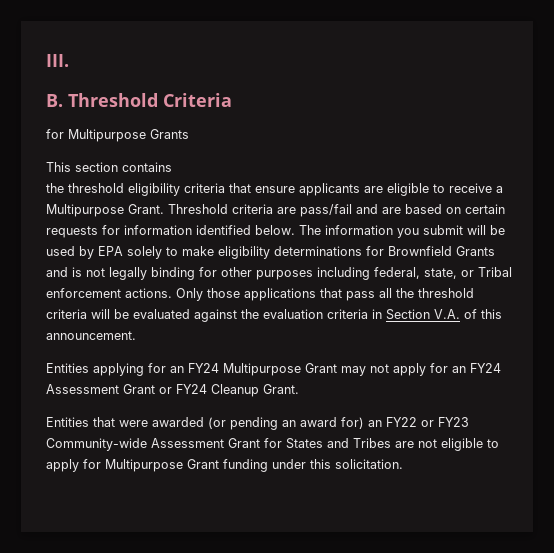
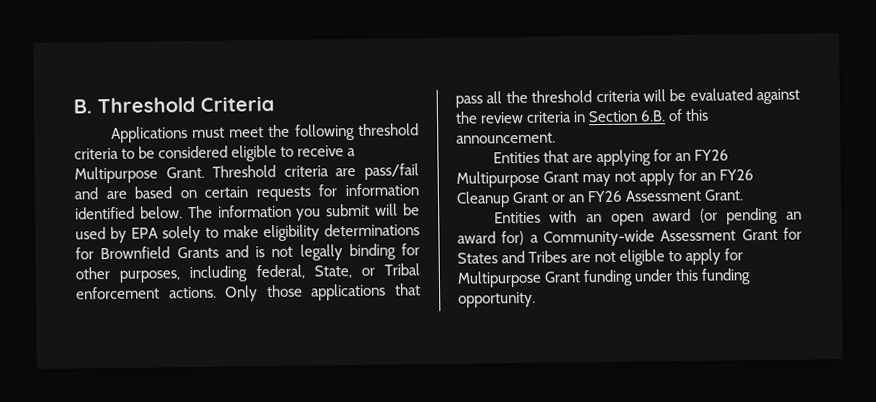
- III.
- for Multipurpose Grants
- This section contains
- the threshold eligibility criteria that ensure applicants are eligible to receive a Multipurpose Grant.
+ Applications must meet the following threshold criteria to be considered eligible to receive a Multipurpose Grant.
- The information you submit will be used by EPA solely to make eligibility determinations for Brownfield Grants and is not legally binding for other purposes including federal, state, or Tribal enforcement actions.
+ The information you submit will be used by EPA solely to make eligibility determinations for Brownfield Grants and is not legally binding for other purposes, including federal, State, or Tribal enforcement actions.
- Only those applications that pass all the threshold criteria will be evaluated against the evaluation criteria in Section V.A. of this announcement.
+ Only those applications that pass all the threshold criteria will be evaluated against the review criteria in Section 6.B. of this announcement.
- Entities applying for an FY24 Multipurpose Grant may not apply for an FY24 Assessment Grant or FY24 Cleanup Grant.
- Entities that were awarded (or pending an award for) an FY22 or FY23 Community-wide Assessment Grant for States and Tribes are not eligible to apply for Multipurpose Grant funding under this solicitation.
+ Entities that are applying for an FY26 Multipurpose Grant may not apply for an FY26 Cleanup Grant or an FY26 Assessment Grant.
+ Entities with an open award (or pending an award for) a Community-wide Assessment Grant for States and Tribes are not eligible to apply for Multipurpose Grant funding under this funding opportunity.

